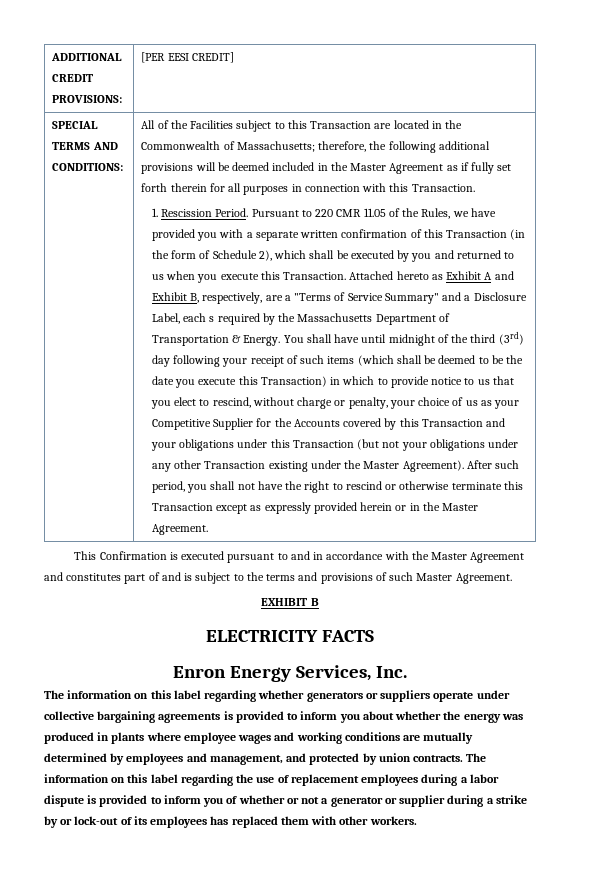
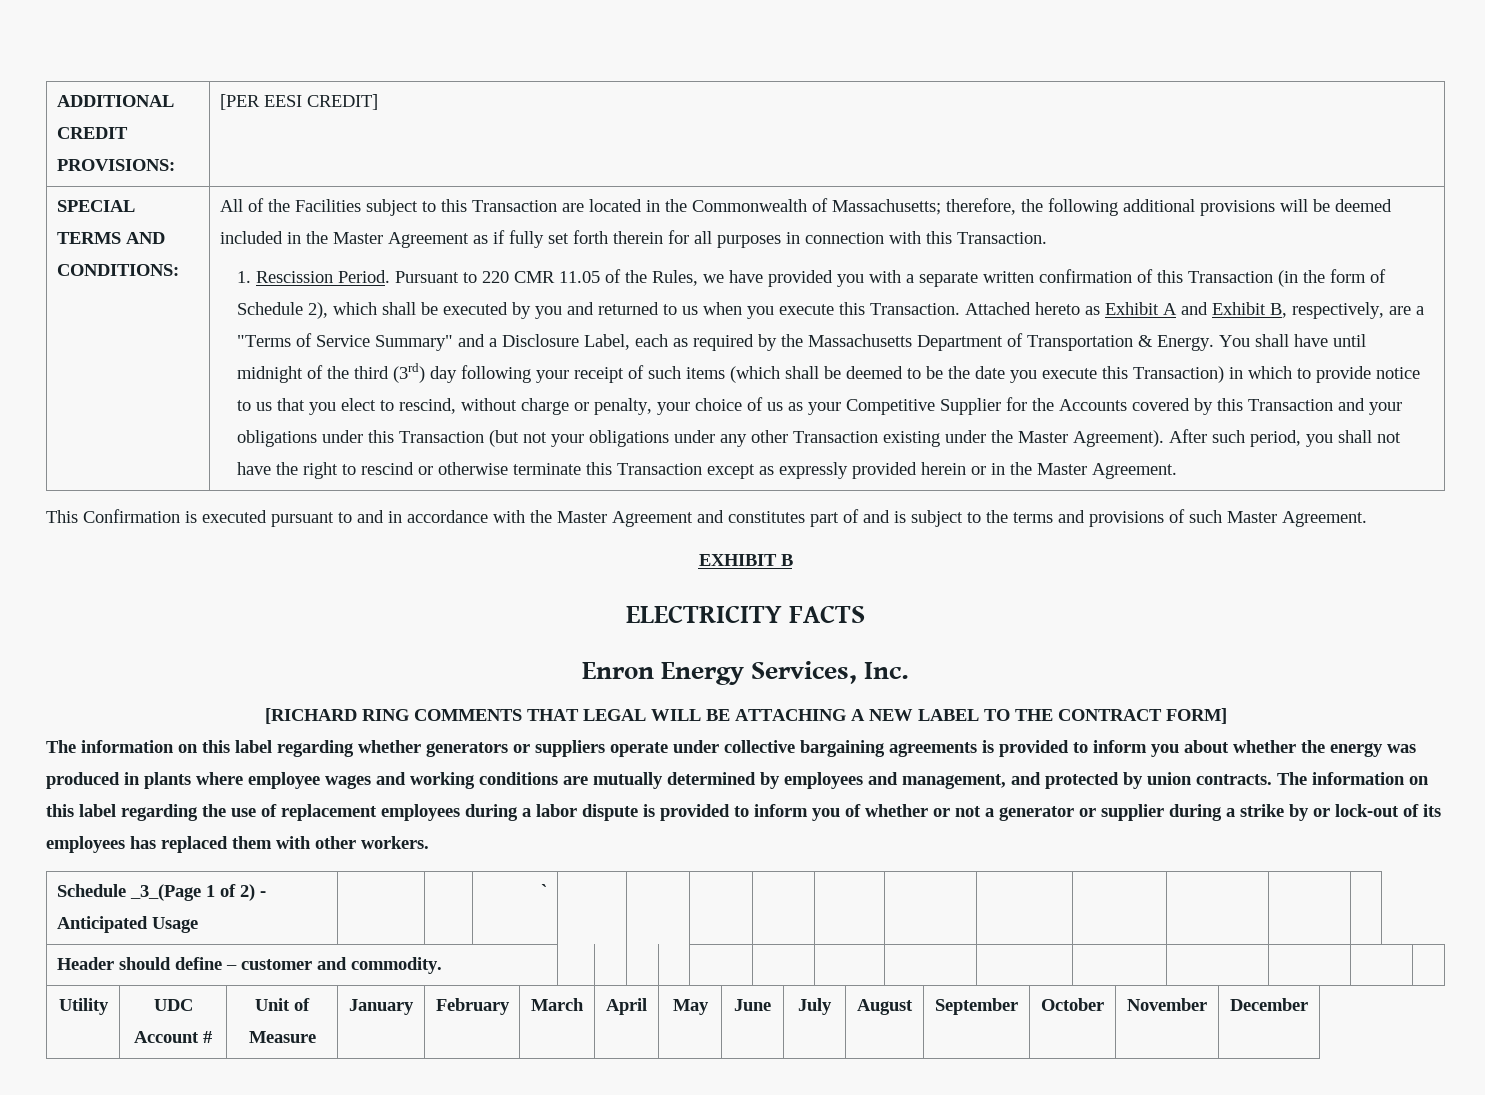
- Attached hereto as Exhibit A and Exhibit B, respectively, are a "Terms of Service Summary" and a Disclosure Label, each s required by the Massachusetts Department of Transportation & Energy.
+ Attached hereto as Exhibit A and Exhibit B, respectively, are a "Terms of Service Summary" and a Disclosure Label, each as required by the Massachusetts Department of Transportation & Energy.
+ [RICHARD RING COMMENTS THAT LEGAL WILL BE ATTACHING A NEW LABEL TO THE CONTRACT FORM]
+ Schedule _3_(Page 1 of 2) - Anticipated Usage | | | ` | | | | | | | | | | |
+ Header should define – customer and commodity. | | | | | | | | | | | | | |
+ Utility | UDC Account # | Unit of Measure | January | February | March | April | May | June | July | August | September | October | November | December

